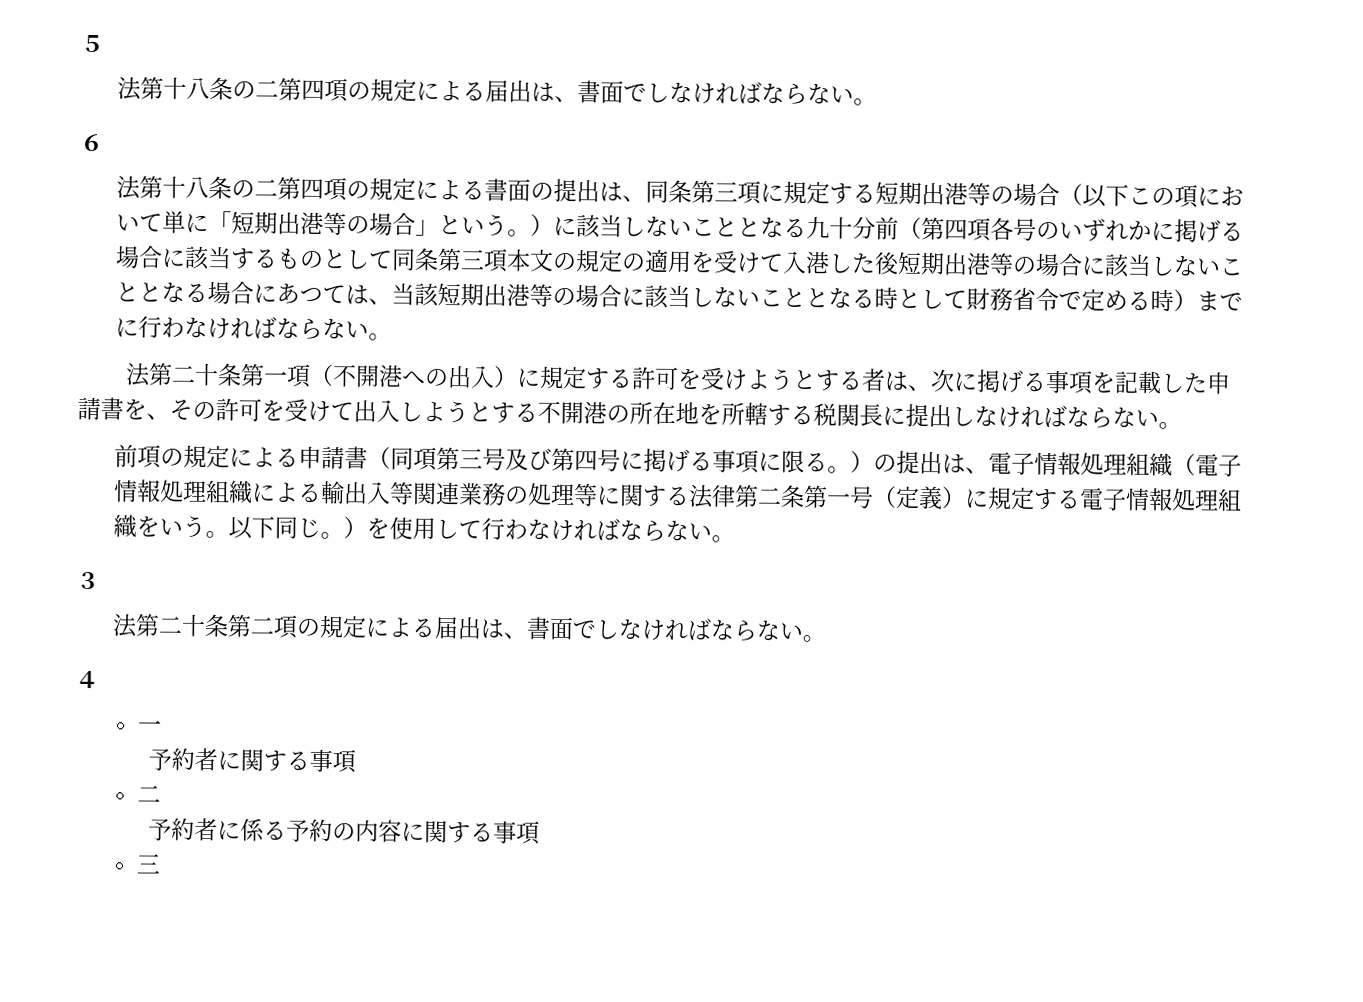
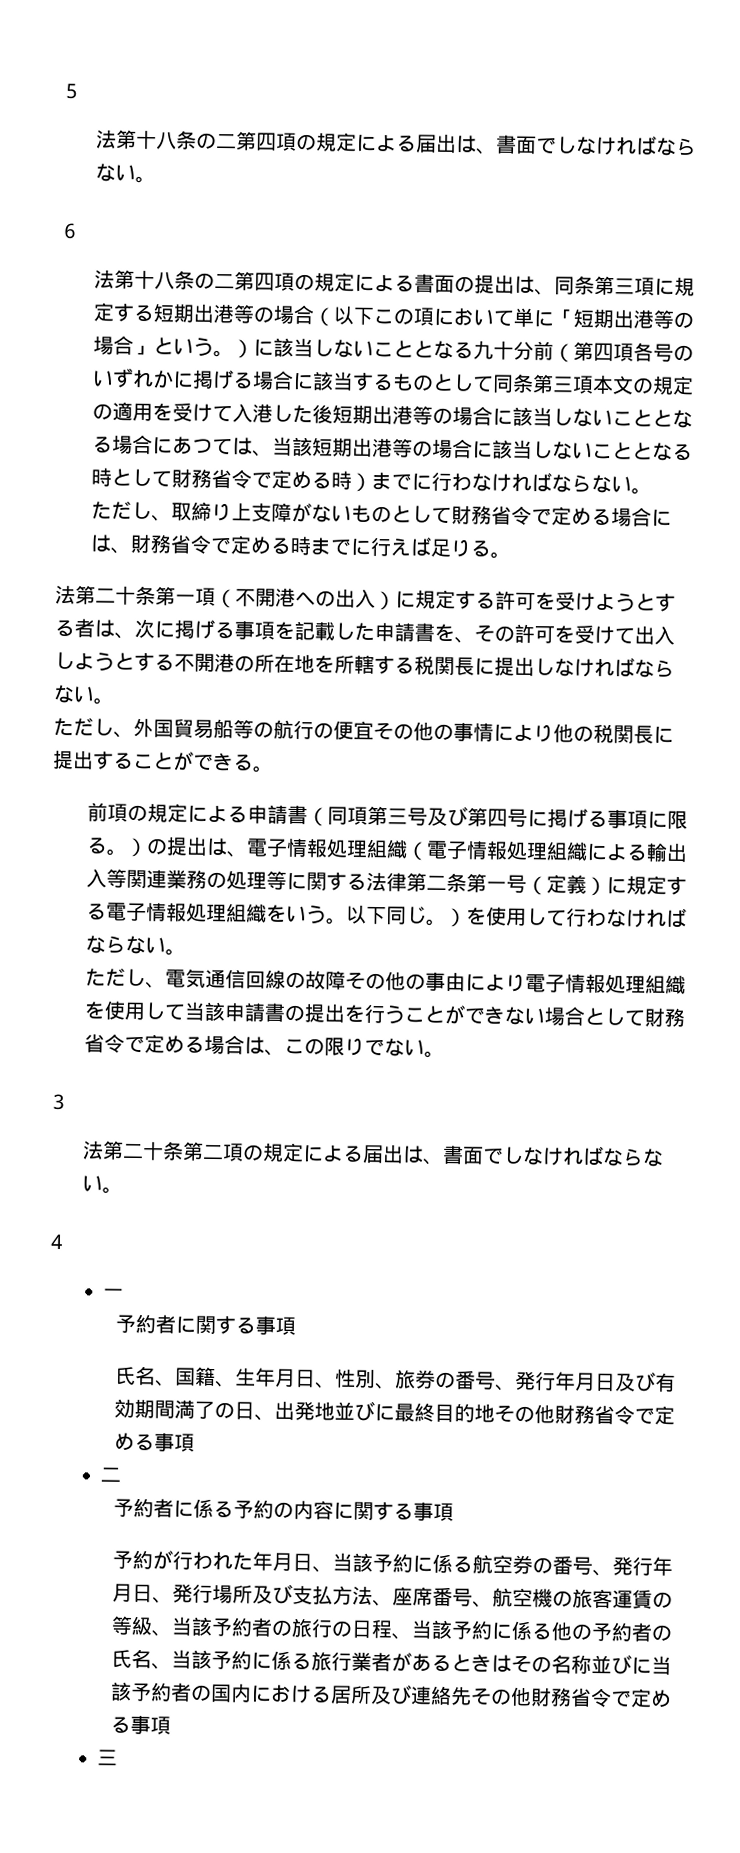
+ ただし、取締り上支障がないものとして財務省令で定める場合には、財務省令で定める時までに行えば足りる。
+ ただし、外国貿易船等の航行の便宜その他の事情により他の税関長に提出することができる。
+ ただし、電気通信回線の故障その他の事由により電子情報処理組織を使用して当該申請書の提出を行うことができない場合として財務省令で定める場合は、この限りでない。
+ 氏名、国籍、生年月日、性別、旅券の番号、発行年月日及び有効期間満了の日、出発地並びに最終目的地その他財務省令で定める事項
+ 予約が行われた年月日、当該予約に係る航空券の番号、発行年月日、発行場所及び支払方法、座席番号、航空機の旅客運賃の等級、当該予約者の旅行の日程、当該予約に係る他の予約者の氏名、当該予約に係る旅行業者があるときはその名称並びに当該予約者の国内における居所及び連絡先その他財務省令で定める事項

